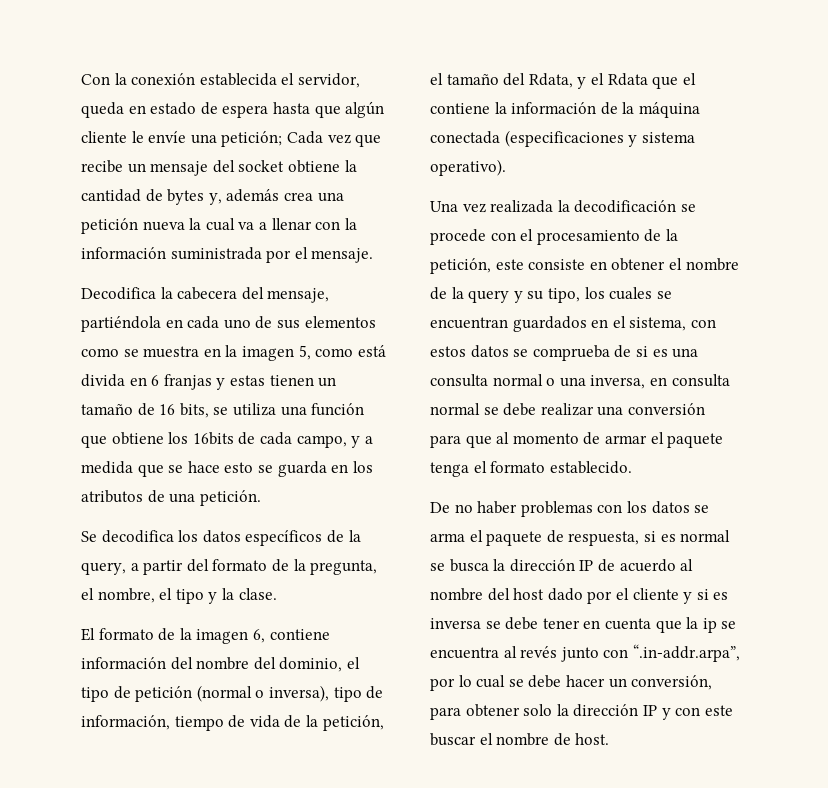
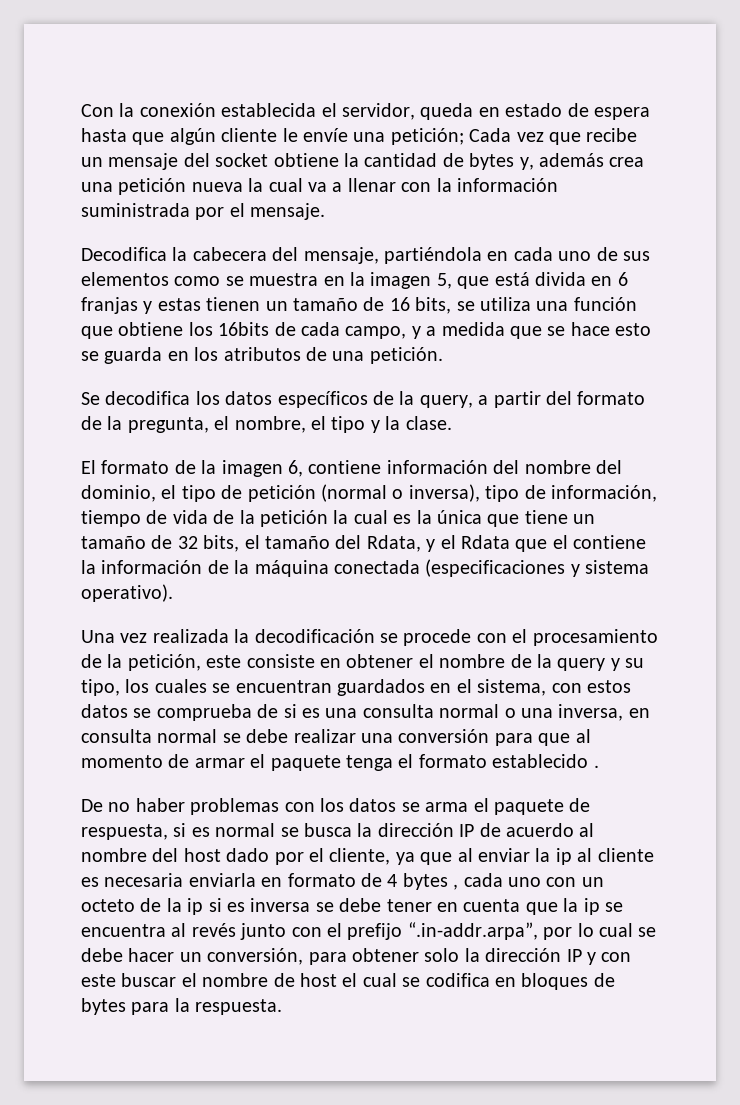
- Decodifica la cabecera del mensaje, partiéndola en cada uno de sus elementos como se muestra en la imagen 5, como está divida en 6 franjas y estas tienen un tamaño de 16 bits, se utiliza una función que obtiene los 16bits de cada campo, y a medida que se hace esto se guarda en los atributos de una petición.
+ Decodifica la cabecera del mensaje, partiéndola en cada uno de sus elementos como se muestra en la imagen 5, que está divida en 6 franjas y estas tienen un tamaño de 16 bits, se utiliza una función que obtiene los 16bits de cada campo, y a medida que se hace esto se guarda en los atributos de una petición.
- El formato de la imagen 6, contiene información del nombre del dominio, el tipo de petición (normal o inversa), tipo de información, tiempo de vida de la petición, el tamaño del Rdata, y el Rdata que el contiene la información de la máquina conectada (especificaciones y sistema operativo).
+ El formato de la imagen 6, contiene información del nombre del dominio, el tipo de petición (normal o inversa), tipo de información, tiempo de vida de la petición la cual es la única que tiene un tamaño de 32 bits, el tamaño del Rdata, y el Rdata que el contiene la información de la máquina conectada (especificaciones y sistema operativo).
- Una vez realizada la decodificación se procede con el procesamiento de la petición, este consiste en obtener el nombre de la query y su tipo, los cuales se encuentran guardados en el sistema, con estos datos se comprueba de si es una consulta normal o una inversa, en consulta normal se debe realizar una conversión para que al momento de armar el paquete tenga el formato establecido.
+ Una vez realizada la decodificación se procede con el procesamiento de la petición, este consiste en obtener el nombre de la query y su tipo, los cuales se encuentran guardados en el sistema, con estos datos se comprueba de si es una consulta normal o una inversa, en consulta normal se debe realizar una conversión para que al momento de armar el paquete tenga el formato establecido .
- De no haber problemas con los datos se arma el paquete de respuesta, si es normal se busca la dirección IP de acuerdo al nombre del host dado por el cliente y si es inversa se debe tener en cuenta que la ip se encuentra al revés junto con “.in-addr.arpa”, por lo cual se debe hacer un conversión, para obtener solo la dirección IP y con este buscar el nombre de host.
+ De no haber problemas con los datos se arma el paquete de respuesta, si es normal se busca la dirección IP de acuerdo al nombre del host dado por el cliente, ya que al enviar la ip al cliente es necesaria enviarla en formato de 4 bytes , cada uno con un octeto de la ip si es inversa se debe tener en cuenta que la ip se encuentra al revés junto con el prefijo “.in-addr.arpa”, por lo cual se debe hacer un conversión, para obtener solo la dirección IP y con este buscar el nombre de host el cual se codifica en bloques de bytes para la respuesta.

